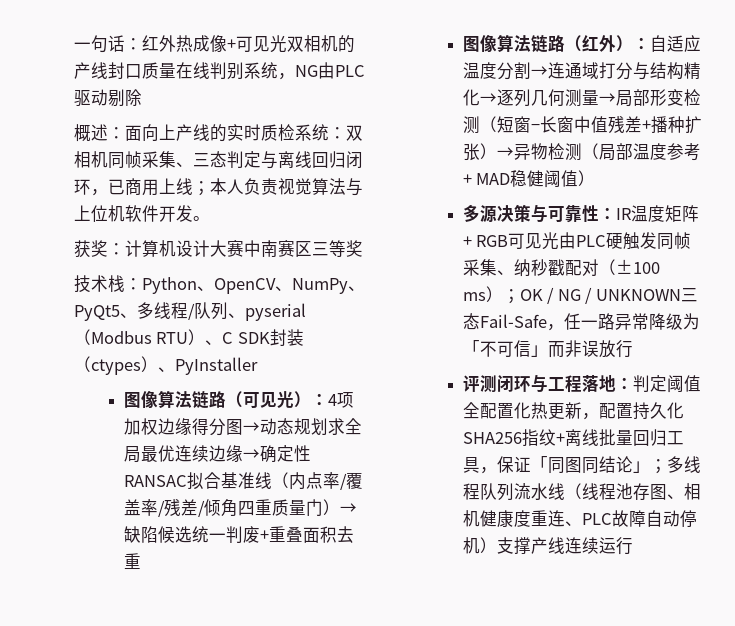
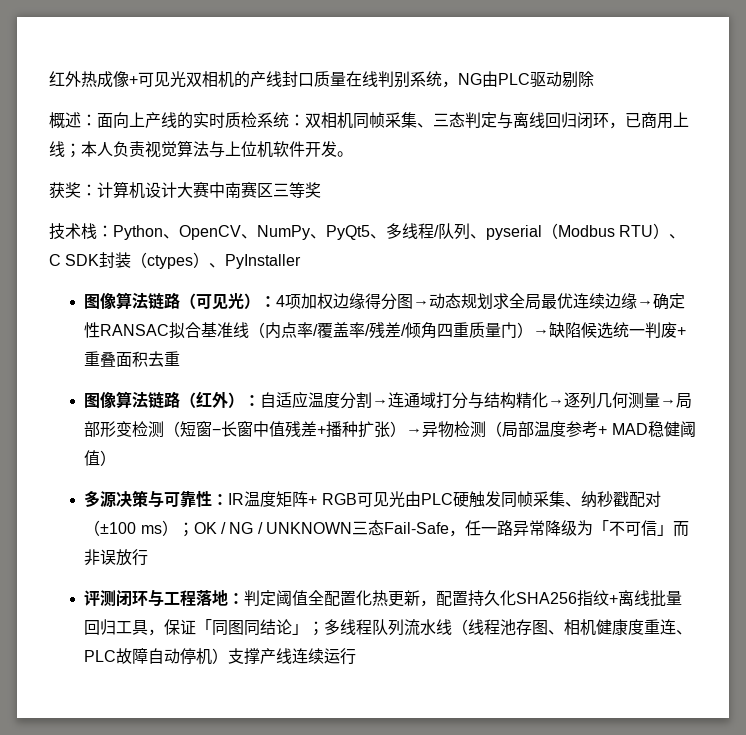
- 一句话：红外热成像+可见光双相机的产线封口质量在线判别系统，NG由PLC驱动剔除
+ 红外热成像+可见光双相机的产线封口质量在线判别系统，NG由PLC驱动剔除

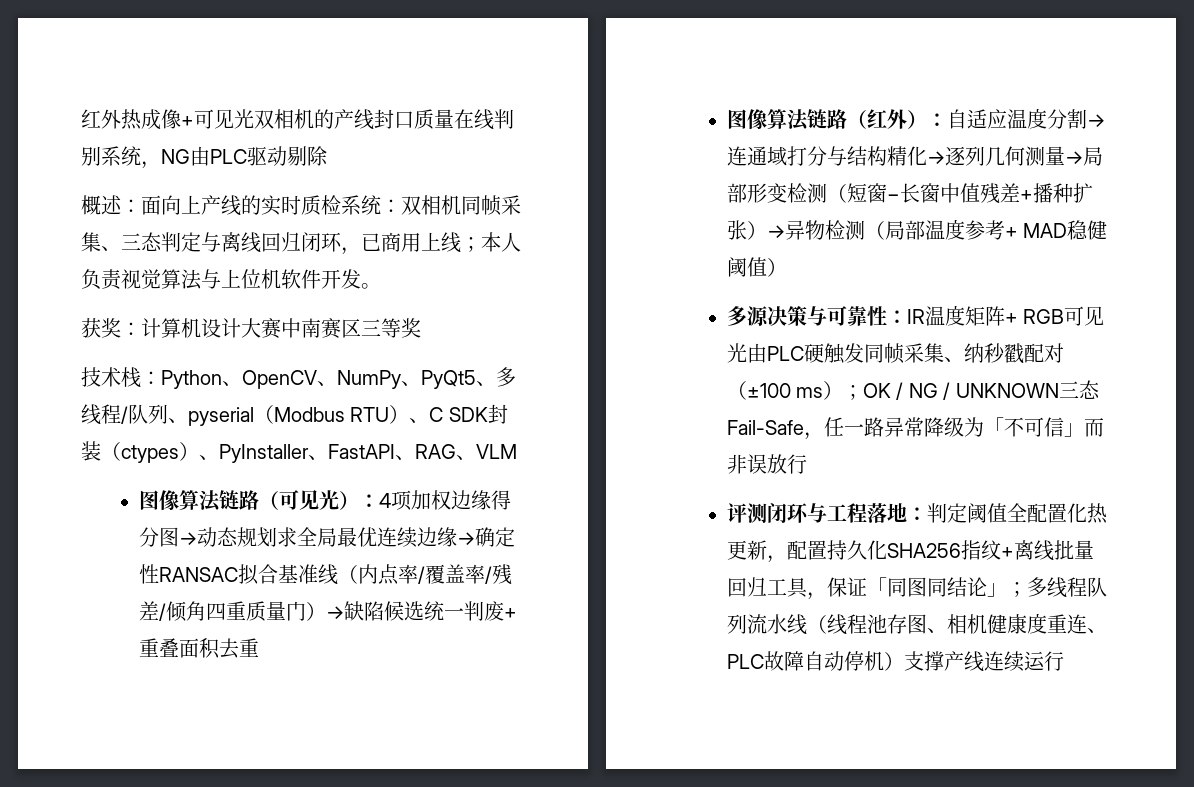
- 技术栈：Python、OpenCV、NumPy、PyQt5、多线程/队列、pyserial（Modbus RTU）、C SDK封装（ctypes）、PyInstaller
+ 技术栈：Python、OpenCV、NumPy、PyQt5、多线程/队列、pyserial（Modbus RTU）、C SDK封装（ctypes）、PyInstaller、FastAPI、RAG、VLM

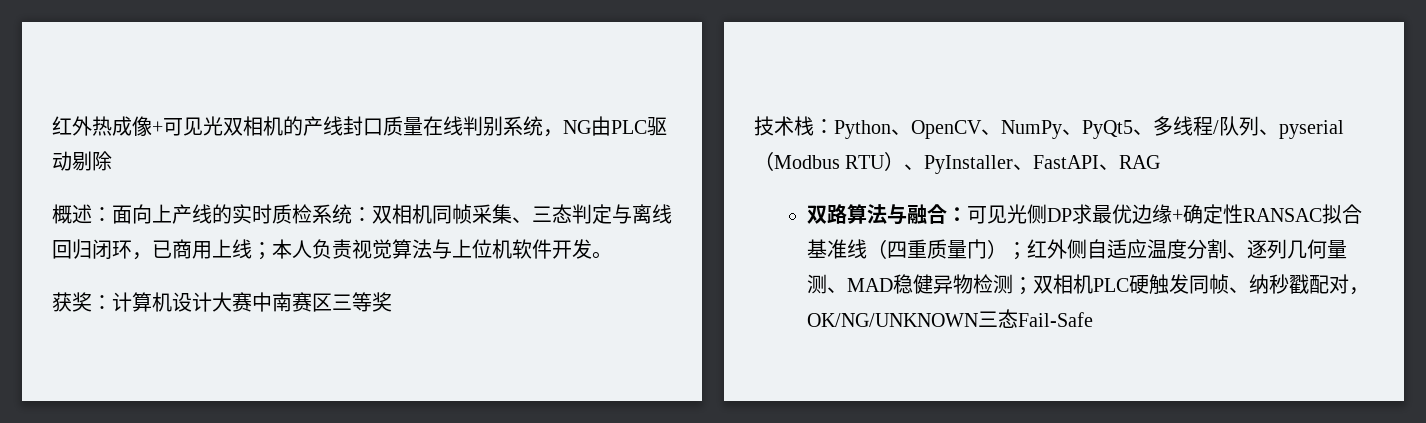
- 技术栈：Python、OpenCV、NumPy、PyQt5、多线程/队列、pyserial（Modbus RTU）、C SDK封装（ctypes）、PyInstaller、FastAPI、RAG、VLM
- 图像算法链路（可见光）：4项加权边缘得分图→动态规划求全局最优连续边缘→确定性RANSAC拟合基准线（内点率/覆盖率/残差/倾角四重质量门）→缺陷候选统一判废+重叠面积去重
- 图像算法链路（红外）：自适应温度分割→连通域打分与结构精化→逐列几何测量→局部形变检测（短窗−长窗中值残差+播种扩张）→异物检测（局部温度参考+ MAD稳健阈值）
- 多源决策与可靠性：IR温度矩阵+ RGB可见光由PLC硬触发同帧采集、纳秒戳配对（±100 ms）；OK / NG / UNKNOWN三态Fail-Safe，任一路异常降级为「不可信」而非误放行
- 评测闭环与工程落地：判定阈值全配置化热更新，配置持久化SHA256指纹+离线批量回归工具，保证「同图同结论」；多线程队列流水线（线程池存图、相机健康度重连、PLC故障自动停机）支撑产线连续运行
+ 技术栈：Python、OpenCV、NumPy、PyQt5、多线程/队列、pyserial（Modbus RTU）、PyInstaller、FastAPI、RAG
+ 双路算法与融合：可见光侧DP求最优边缘+确定性RANSAC拟合基准线（四重质量门）；红外侧自适应温度分割、逐列几何量测、MAD稳健异物检测；双相机PLC硬触发同帧、纳秒戳配对，OK/NG/UNKNOWN三态Fail-Safe

